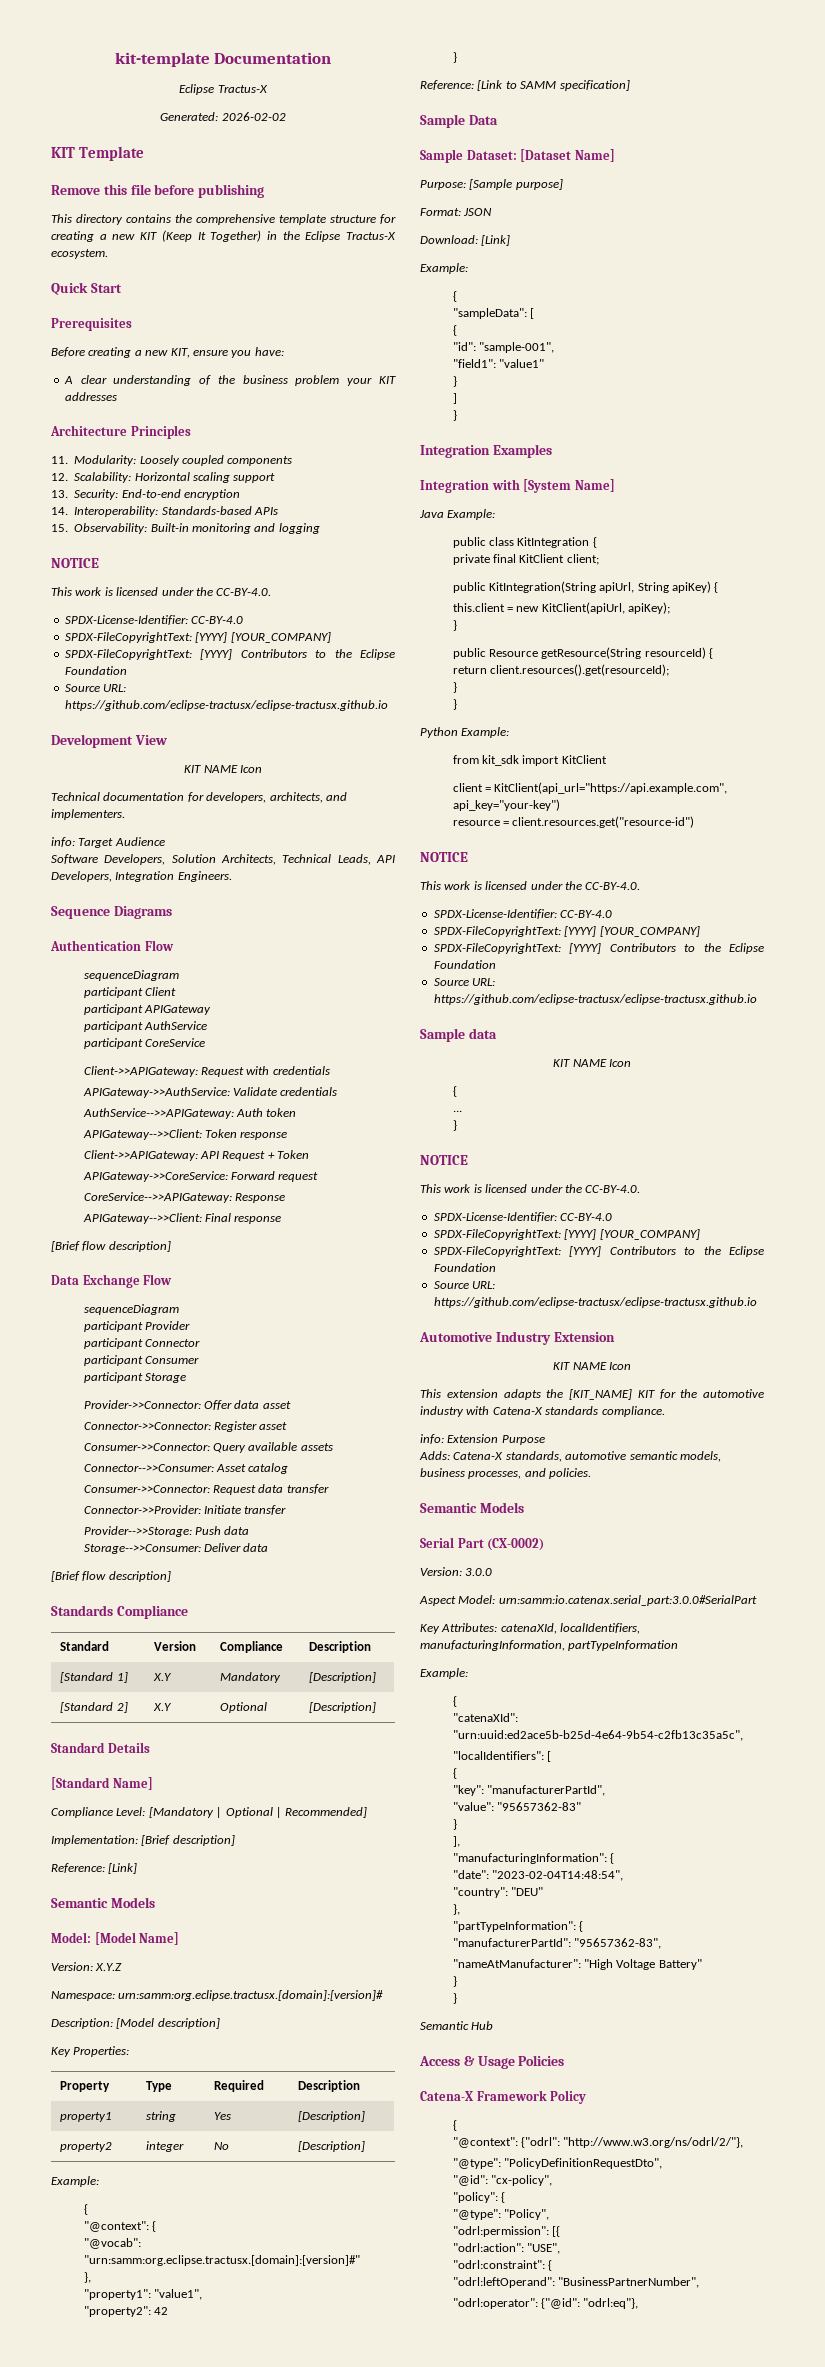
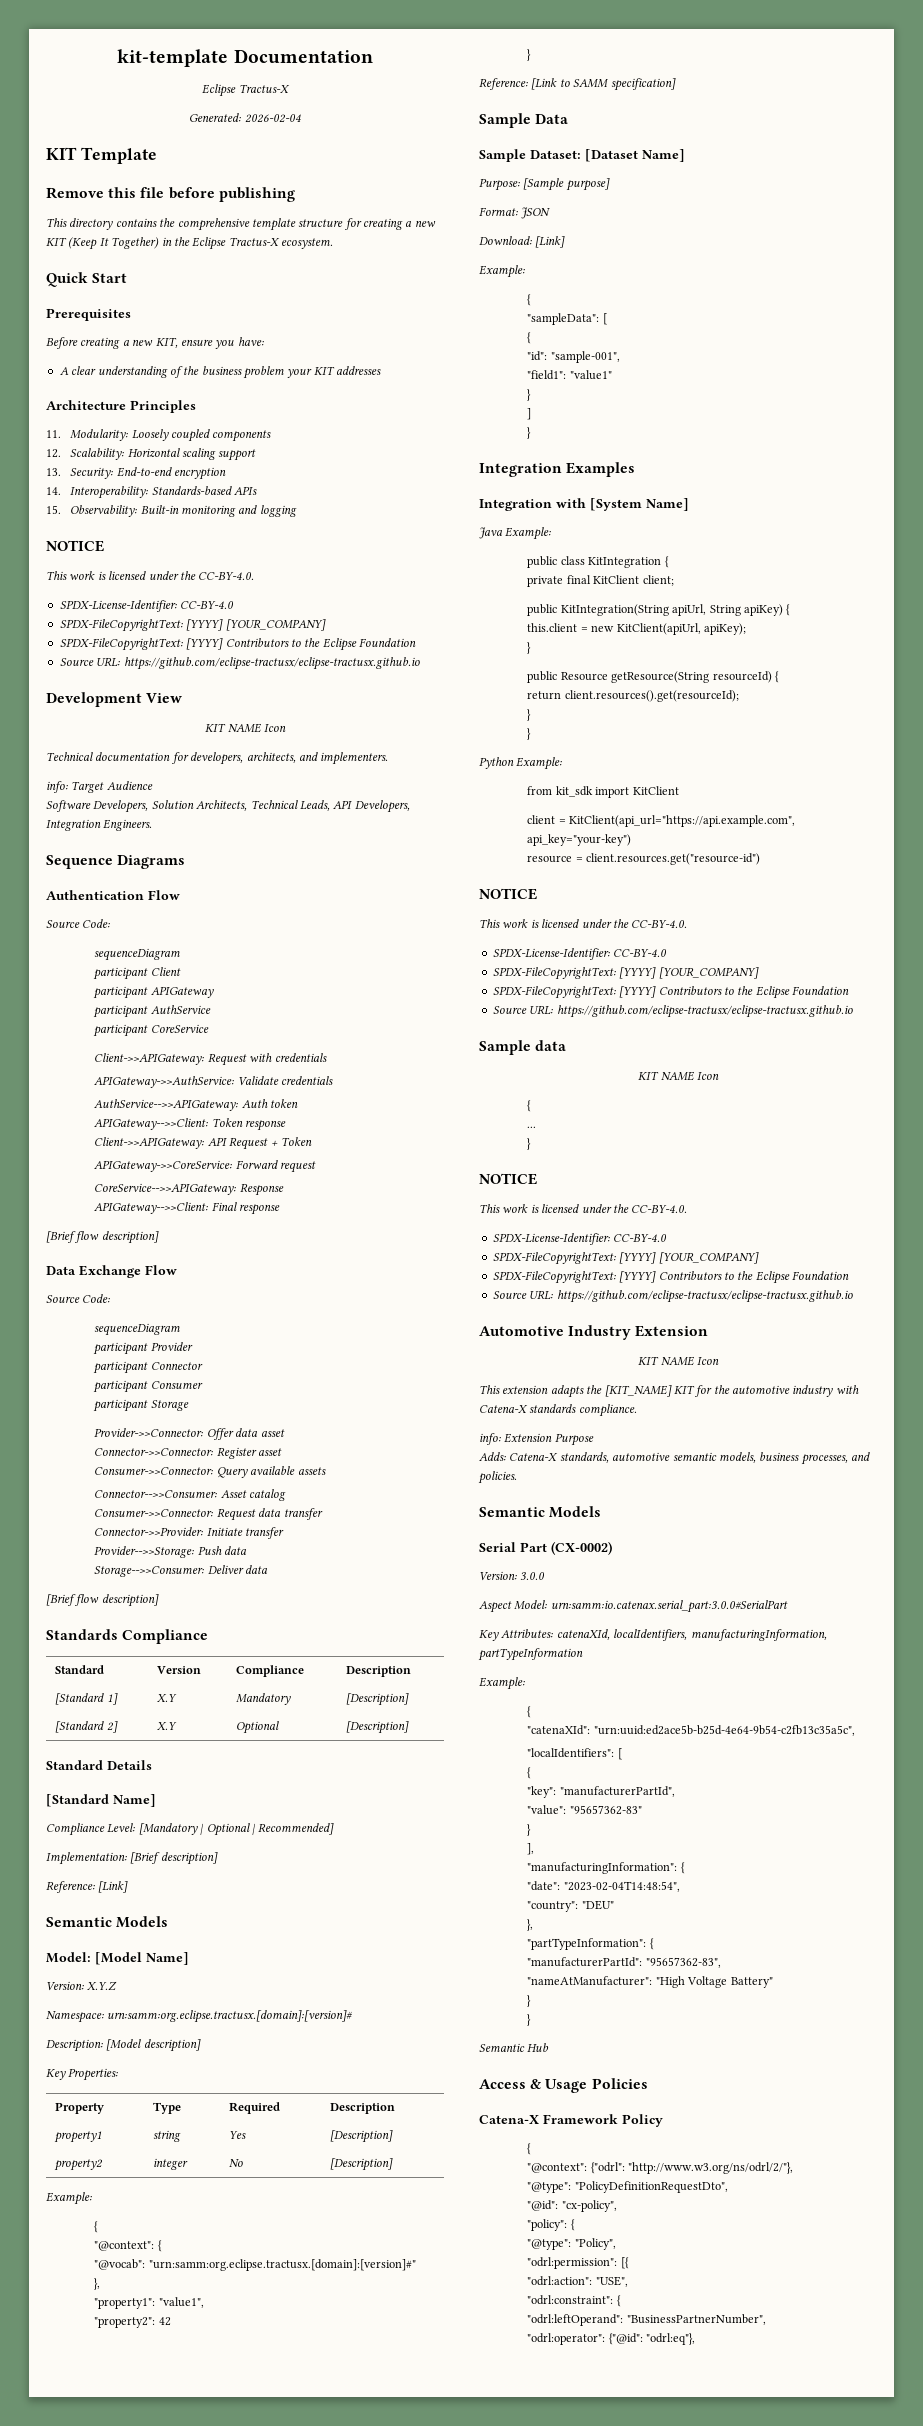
- Generated: 2026-02-02
+ Generated: 2026-02-04
  Authentication Flow
+ Source Code:
  Data Exchange Flow
+ Source Code:

